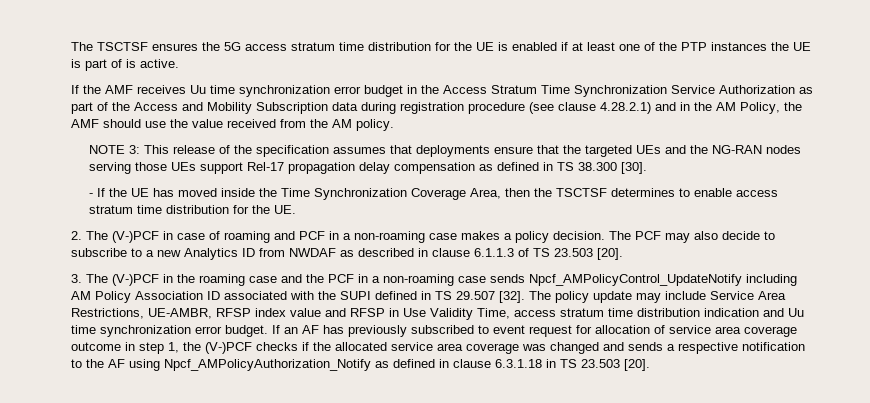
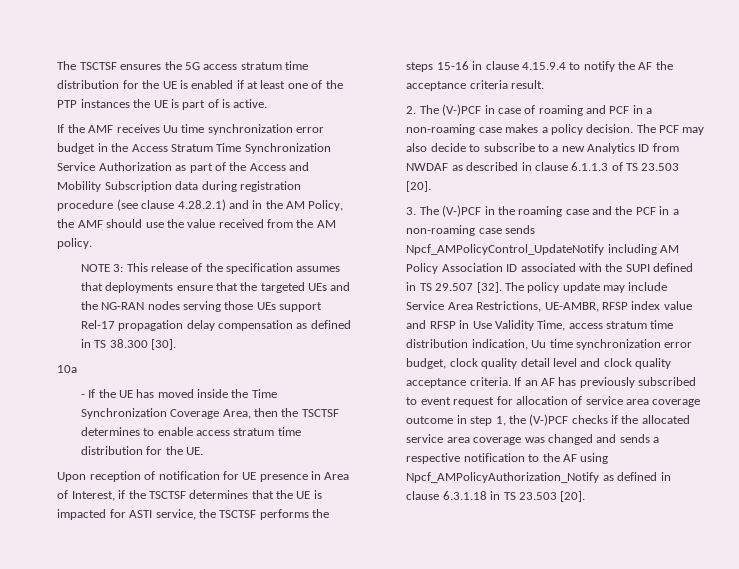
+ 10a
+ Upon reception of notification for UE presence in Area of Interest, if the TSCTSF determines that the UE is impacted for ASTI service, the TSCTSF performs the steps 15-16 in clause 4.15.9.4 to notify the AF the acceptance criteria result.
- The policy update may include Service Area Restrictions, UE-AMBR, RFSP index value and RFSP in Use Validity Time, access stratum time distribution indication and Uu time synchronization error budget.
+ The policy update may include Service Area Restrictions, UE-AMBR, RFSP index value and RFSP in Use Validity Time, access stratum time distribution indication, Uu time synchronization error budget, clock quality detail level and clock quality acceptance criteria.

